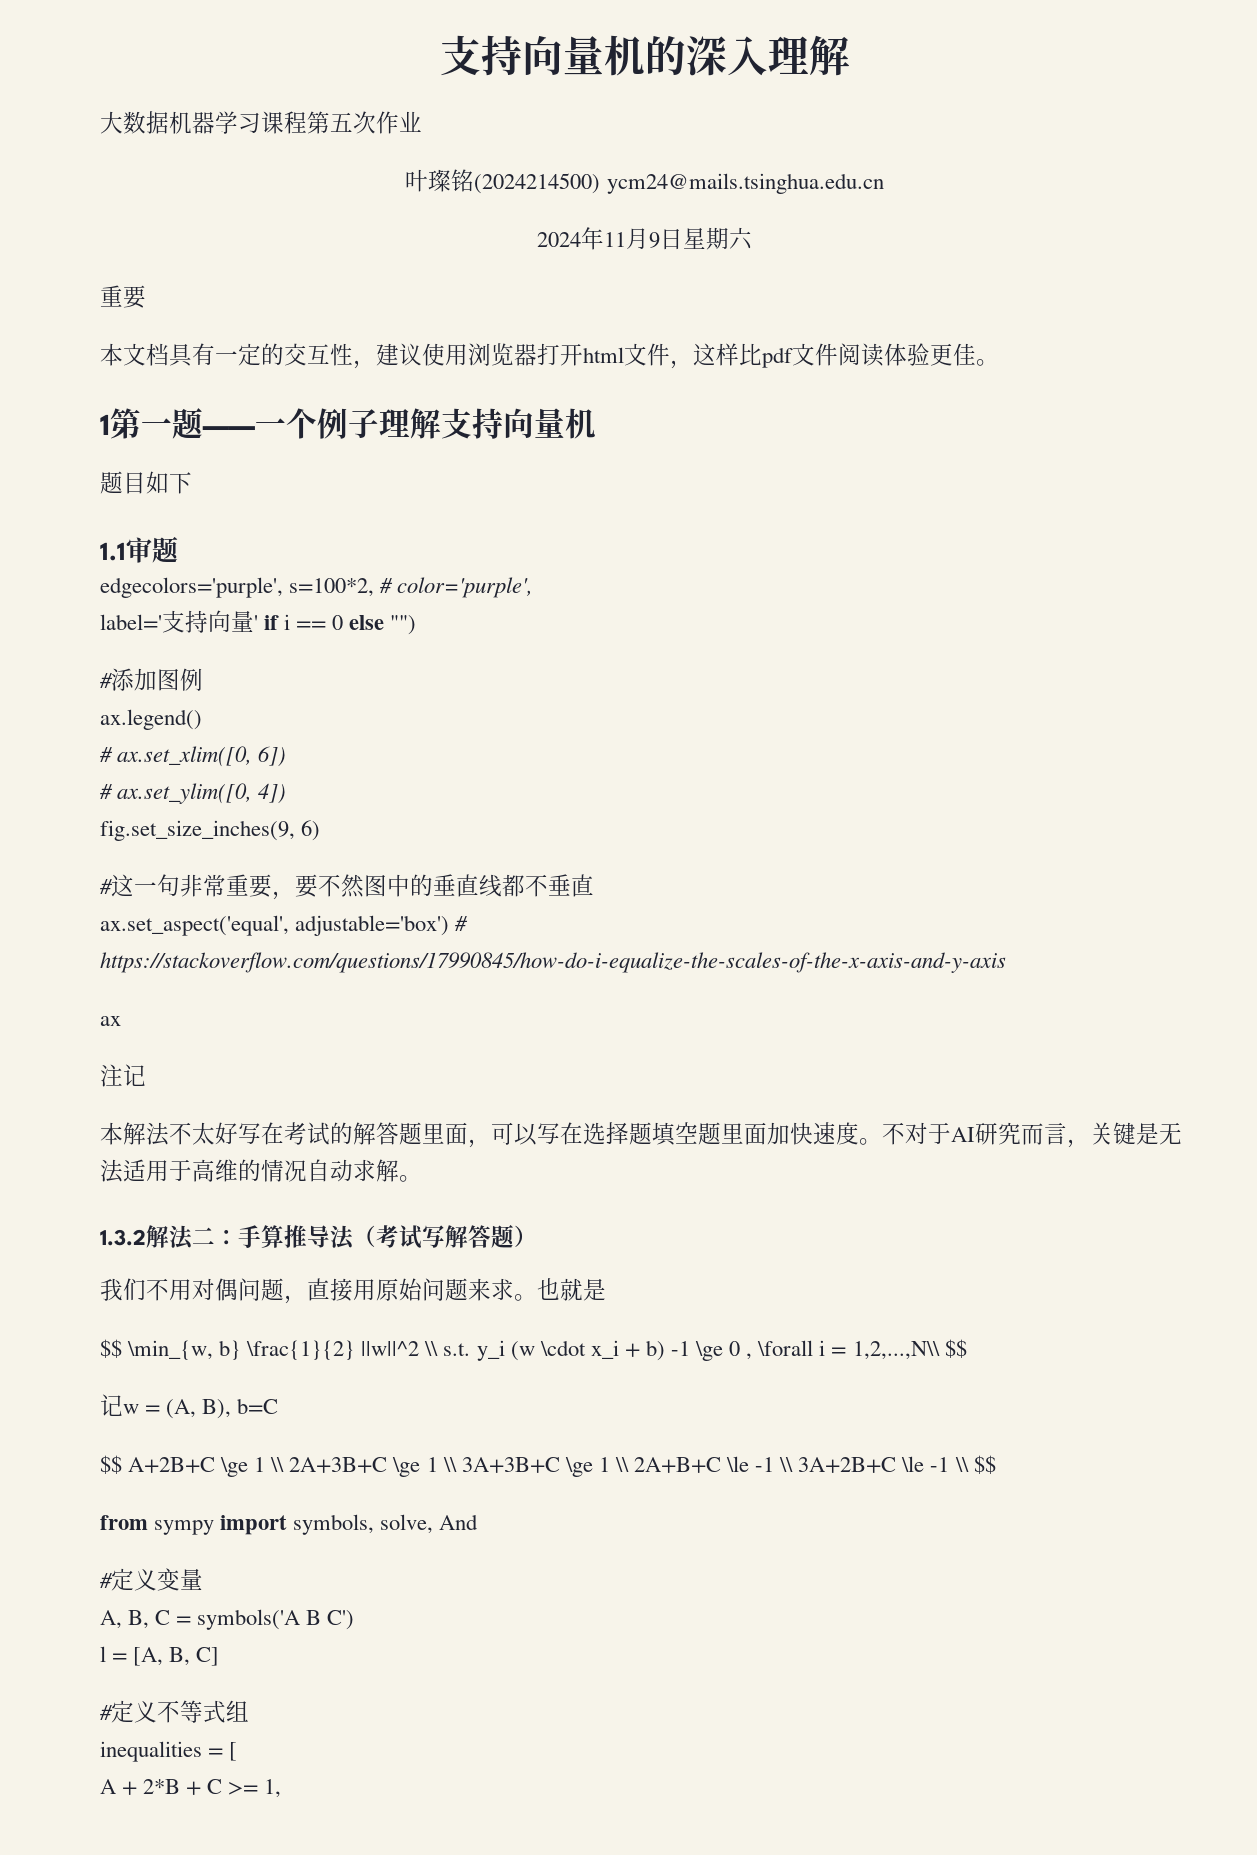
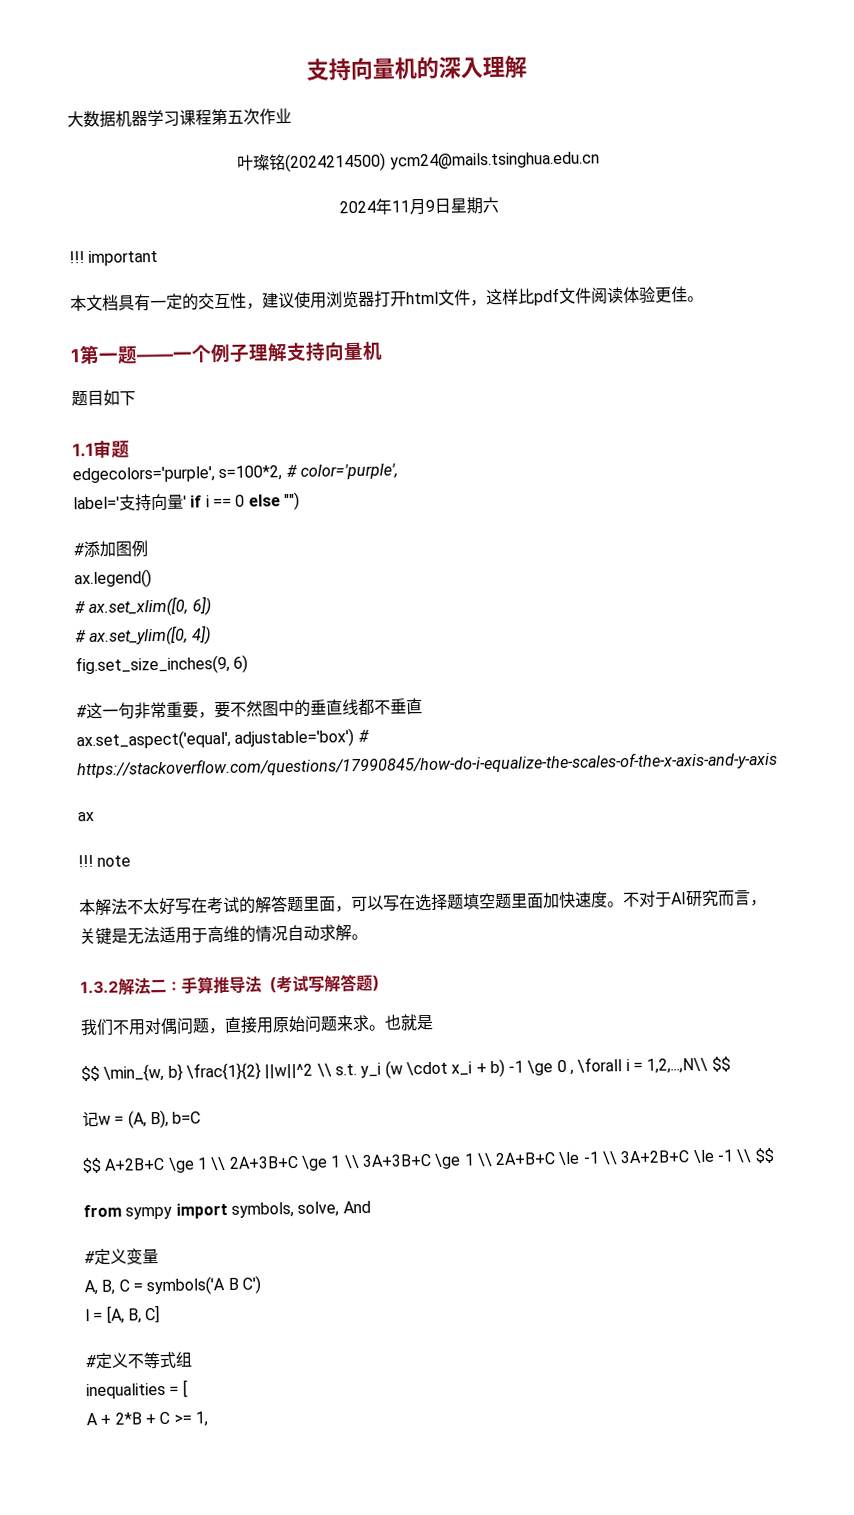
  2024年11月9日星期六
- 重要
+ !!! important
- 注记
+ !!! note

